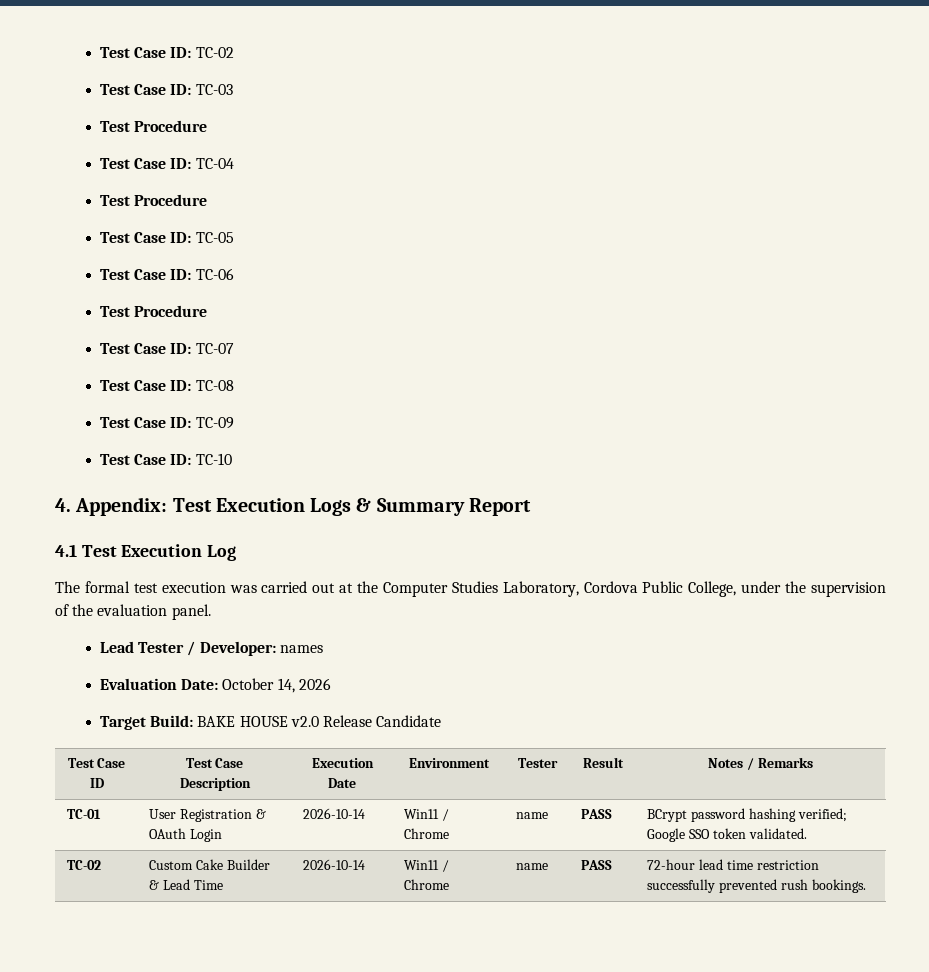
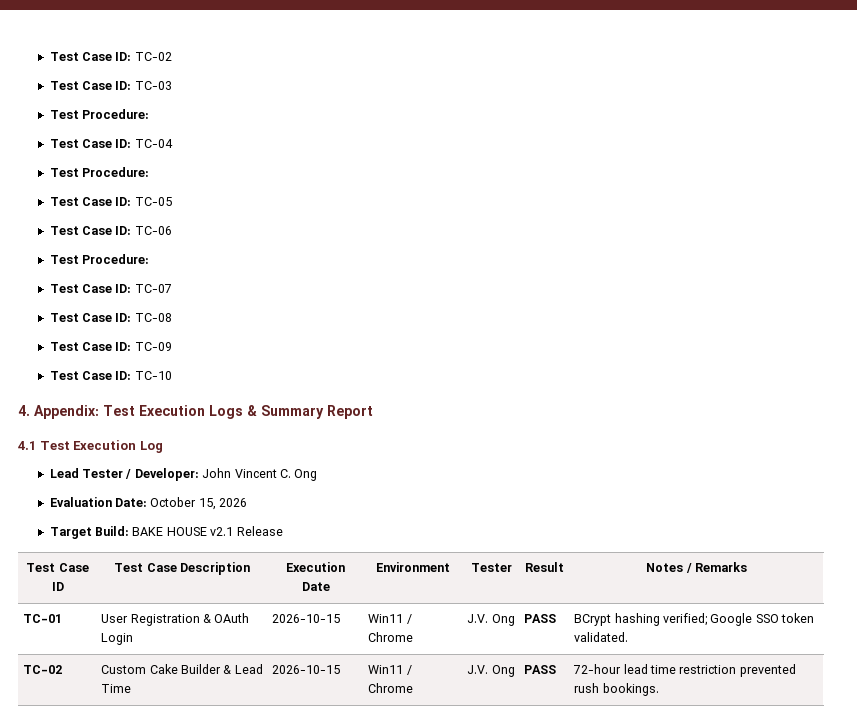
  Test Case ID: TC-03
- Test Procedure
+ Test Procedure:
  Test Case ID: TC-04
- Test Procedure
+ Test Procedure:
  Test Case ID: TC-06
- Test Procedure
+ Test Procedure:
- The formal test execution was carried out at the Computer Studies Laboratory, Cordova Public College, under the supervision of the evaluation panel.
- Lead Tester / Developer: names
+ Lead Tester / Developer: John Vincent C. Ong
- Evaluation Date: October 14, 2026
+ Evaluation Date: October 15, 2026
- Target Build: BAKE HOUSE v2.0 Release Candidate
+ Target Build: BAKE HOUSE v2.1 Release
- TC-01 | User Registration & OAuth Login | 2026-10-14 | Win11 / Chrome | name | PASS | BCrypt password hashing verified; Google SSO token validated.
+ TC-01 | User Registration & OAuth Login | 2026-10-15 | Win11 / Chrome | J.V. Ong | PASS | BCrypt hashing verified; Google SSO token validated.
- TC-02 | Custom Cake Builder & Lead Time | 2026-10-14 | Win11 / Chrome | name | PASS | 72-hour lead time restriction successfully prevented rush bookings.
+ TC-02 | Custom Cake Builder & Lead Time | 2026-10-15 | Win11 / Chrome | J.V. Ong | PASS | 72-hour lead time restriction prevented rush bookings.

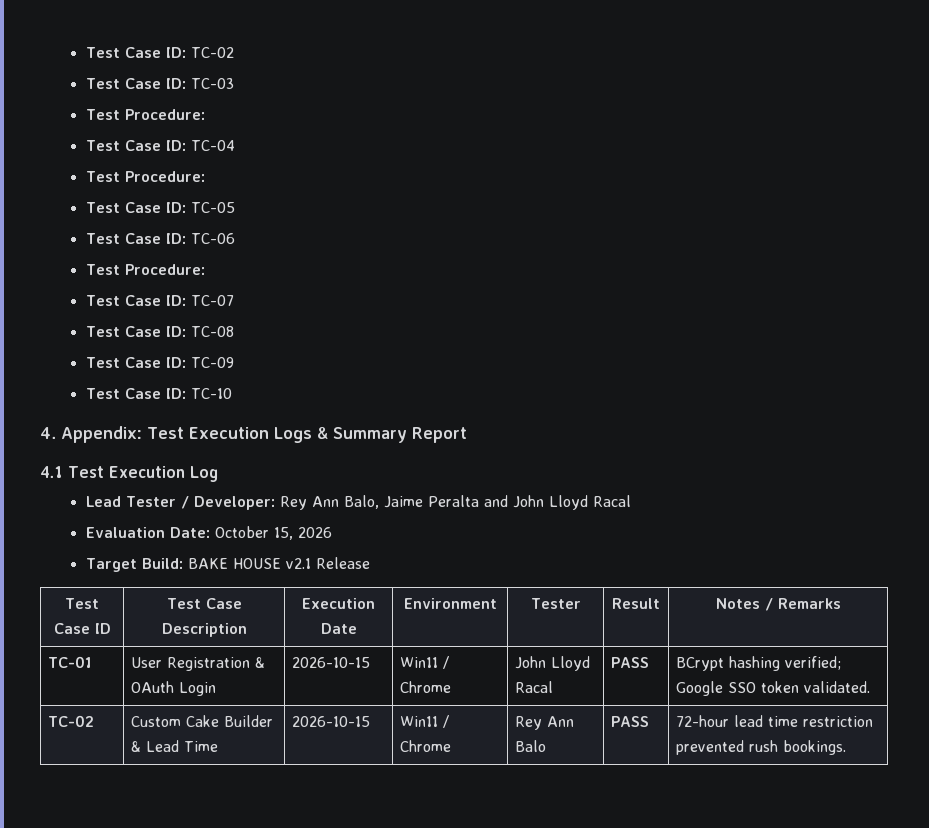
- Lead Tester / Developer: John Vincent C. Ong
+ Lead Tester / Developer: Rey Ann Balo, Jaime Peralta and John Lloyd Racal
- TC-01 | User Registration & OAuth Login | 2026-10-15 | Win11 / Chrome | J.V. Ong | PASS | BCrypt hashing verified; Google SSO token validated.
+ TC-01 | User Registration & OAuth Login | 2026-10-15 | Win11 / Chrome | John Lloyd Racal | PASS | BCrypt hashing verified; Google SSO token validated.
- TC-02 | Custom Cake Builder & Lead Time | 2026-10-15 | Win11 / Chrome | J.V. Ong | PASS | 72-hour lead time restriction prevented rush bookings.
+ TC-02 | Custom Cake Builder & Lead Time | 2026-10-15 | Win11 / Chrome | Rey Ann Balo | PASS | 72-hour lead time restriction prevented rush bookings.

